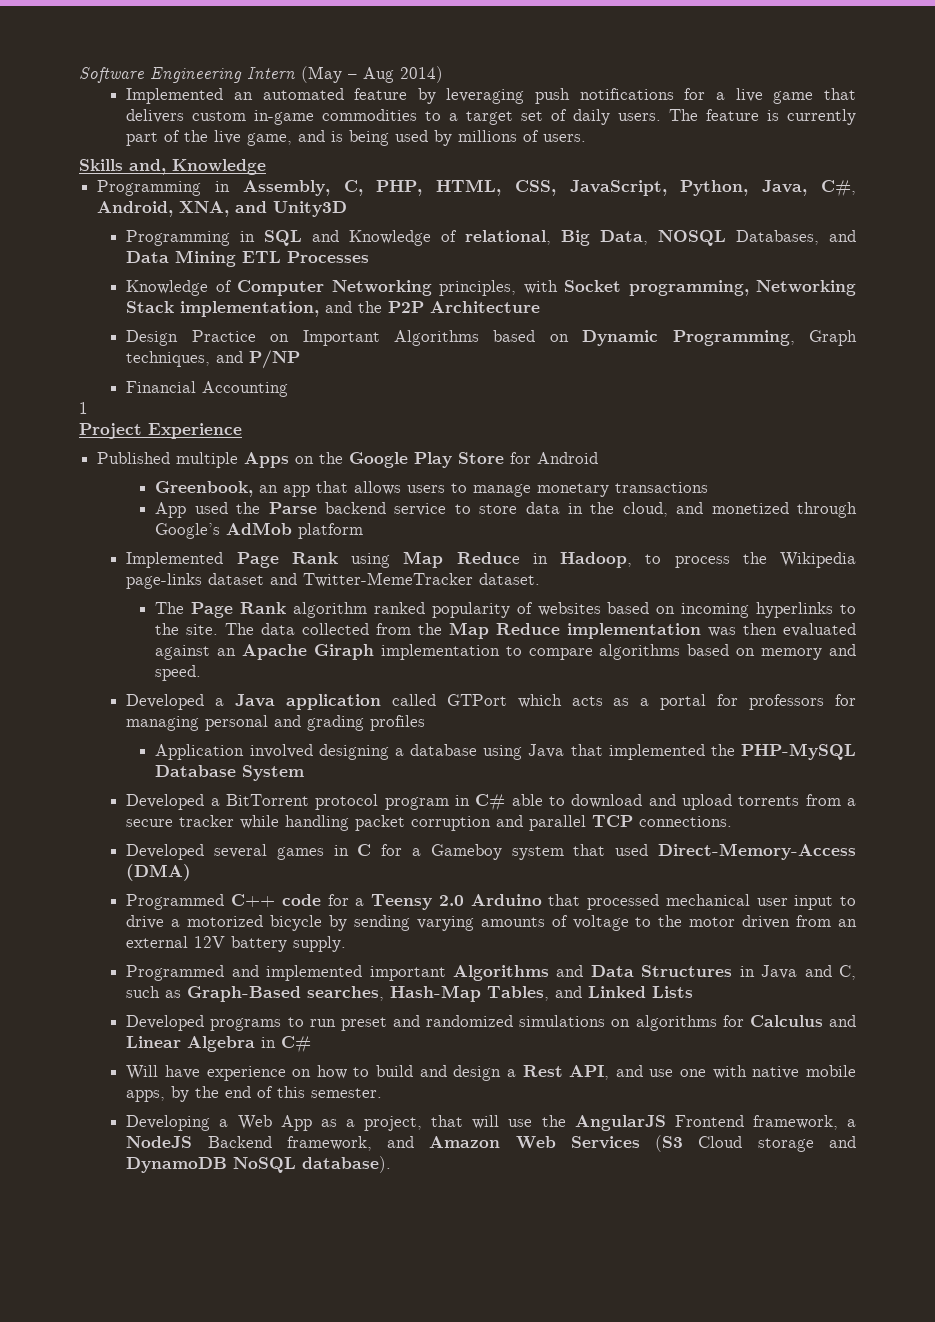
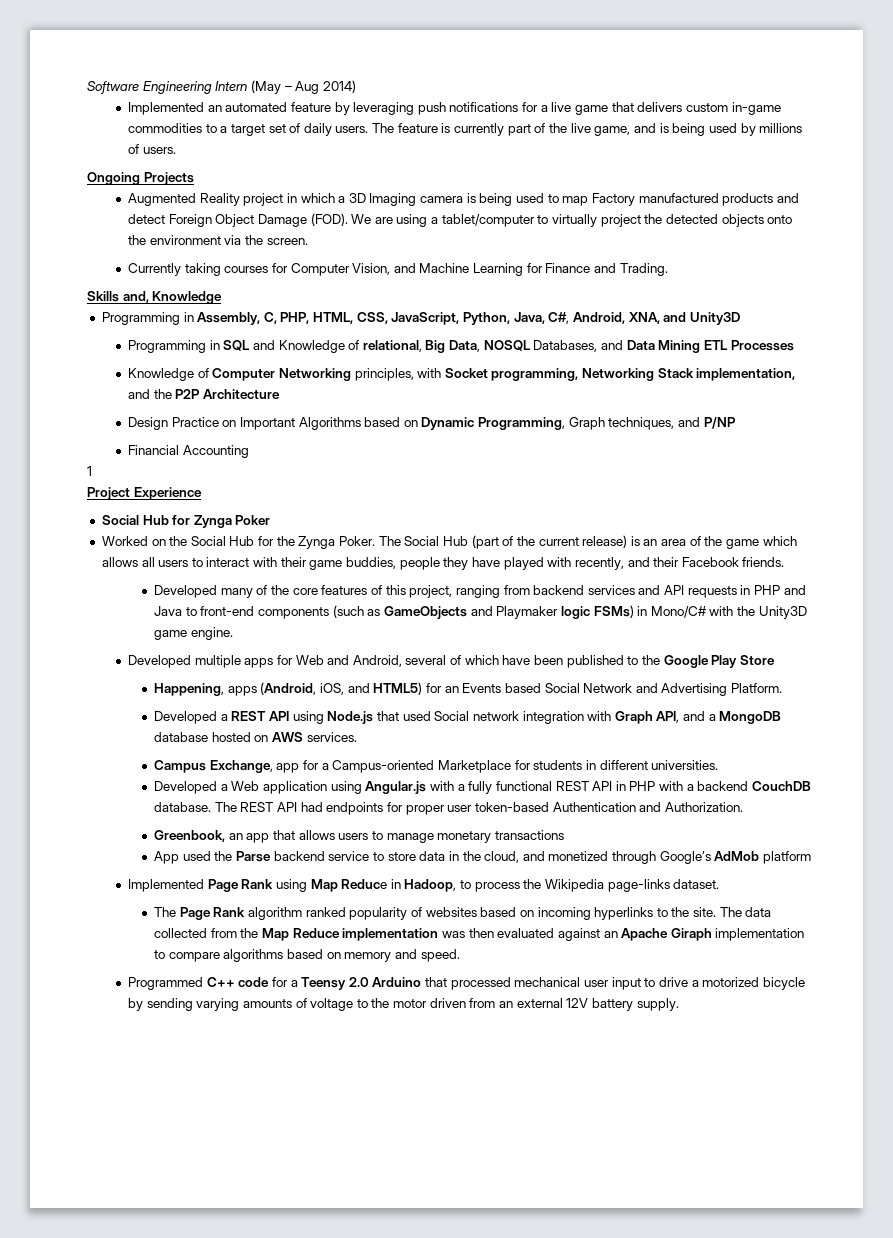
+ Ongoing Projects
+ Augmented Reality project in which a 3D Imaging camera is being used to map Factory manufactured products and detect Foreign Object Damage (FOD). We are using a tablet/computer to virtually project the detected objects onto the environment via the screen.
+ Currently taking courses for Computer Vision, and Machine Learning for Finance and Trading.
- Published multiple Apps on the Google Play Store for Android
+ Social Hub for Zynga Poker
+ Worked on the Social Hub for the Zynga Poker. The Social Hub (part of the current release) is an area of the game which allows all users to interact with their game buddies, people they have played with recently, and their Facebook friends.
+ Developed many of the core features of this project, ranging from backend services and API requests in PHP and Java to front-end components (such as GameObjects and Playmaker logic FSMs) in Mono/C# with the Unity3D game engine.
+ Developed multiple apps for Web and Android, several of which have been published to the Google Play Store
+ Happening, apps (Android, iOS, and HTML5) for an Events based Social Network and Advertising Platform.
+ Developed a REST API using Node.js that used Social network integration with Graph API, and a MongoDB database hosted on AWS services.
+ Campus Exchange, app for a Campus-oriented Marketplace for students in different universities.
+ Developed a Web application using Angular.js with a fully functional REST API in PHP with a backend CouchDB database. The REST API had endpoints for proper user token-based Authentication and Authorization.
- Implemented Page Rank using Map Reduce in Hadoop, to process the Wikipedia page-links dataset and Twitter-MemeTracker dataset.
+ Implemented Page Rank using Map Reduce in Hadoop, to process the Wikipedia page-links dataset.
- Developed a Java application called GTPort which acts as a portal for professors for managing personal and grading profiles
- Application involved designing a database using Java that implemented the PHP-MySQL Database System
- Developed a BitTorrent protocol program in C# able to download and upload torrents from a secure tracker while handling packet corruption and parallel TCP connections.
- Developed several games in C for a Gameboy system that used Direct-Memory-Access (DMA)
- Programmed and implemented important Algorithms and Data Structures in Java and C, such as Graph-Based searches, Hash-Map Tables, and Linked Lists
- Developed programs to run preset and randomized simulations on algorithms for Calculus and Linear Algebra in C#
- Will have experience on how to build and design a Rest API, and use one with native mobile apps, by the end of this semester.
- Developing a Web App as a project, that will use the AngularJS Frontend framework, a NodeJS Backend framework, and Amazon Web Services (S3 Cloud storage and DynamoDB NoSQL database).

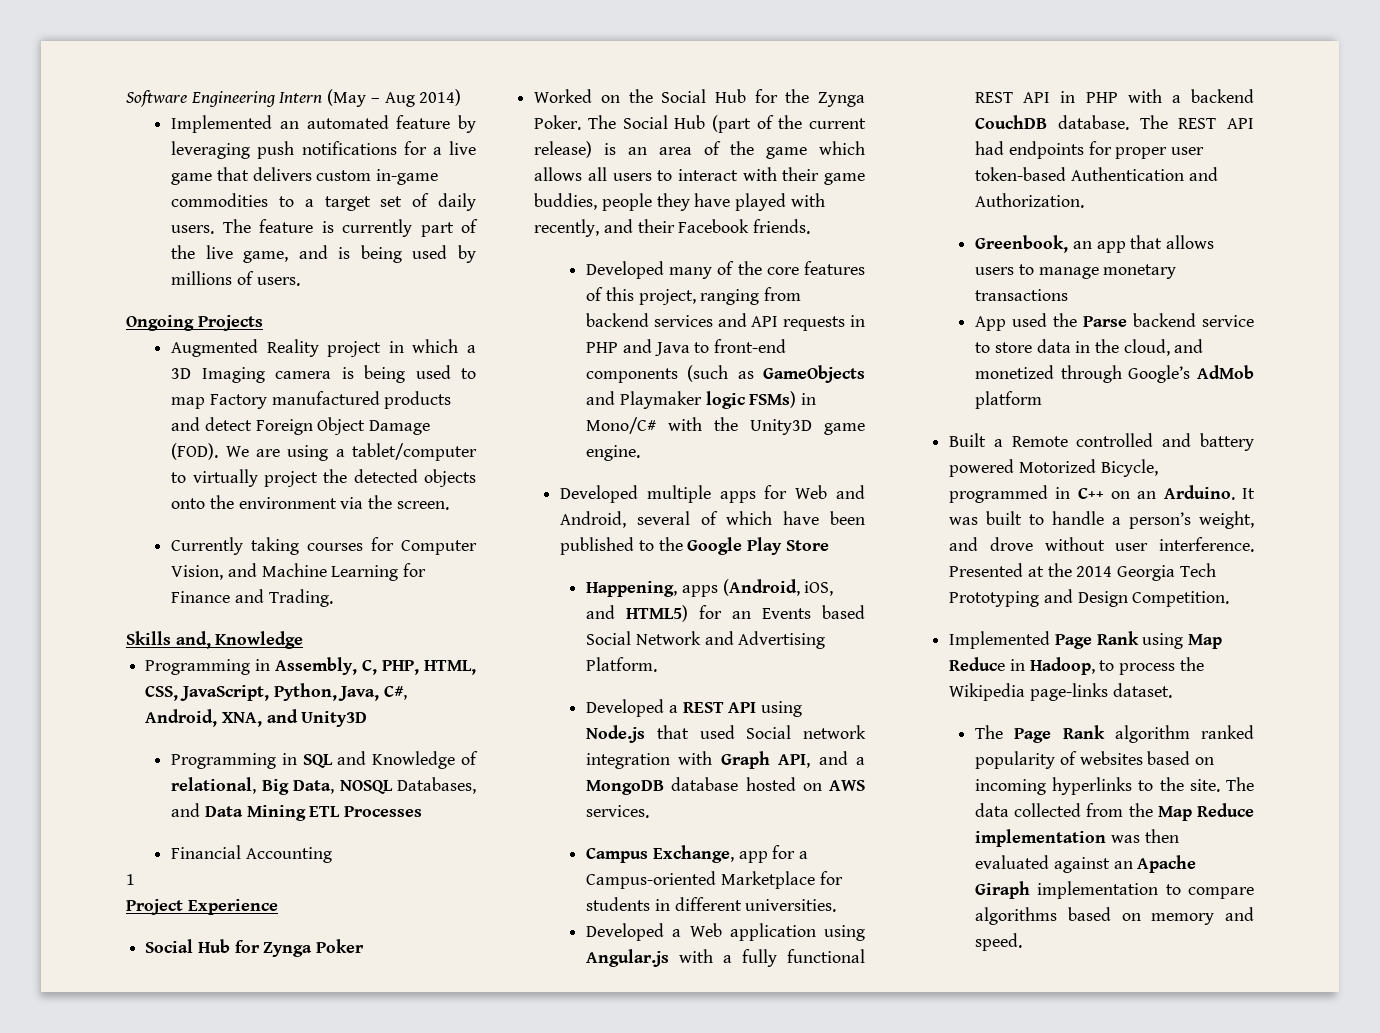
- Knowledge of Computer Networking principles, with Socket programming, Networking Stack implementation, and the P2P Architecture
- Design Practice on Important Algorithms based on Dynamic Programming, Graph techniques, and P/NP
+ Built a Remote controlled and battery powered Motorized Bicycle, programmed in C++ on an Arduino. It was built to handle a person’s weight, and drove without user interference. Presented at the 2014 Georgia Tech Prototyping and Design Competition.
- Programmed C++ code for a Teensy 2.0 Arduino that processed mechanical user input to drive a motorized bicycle by sending varying amounts of voltage to the motor driven from an external 12V battery supply.

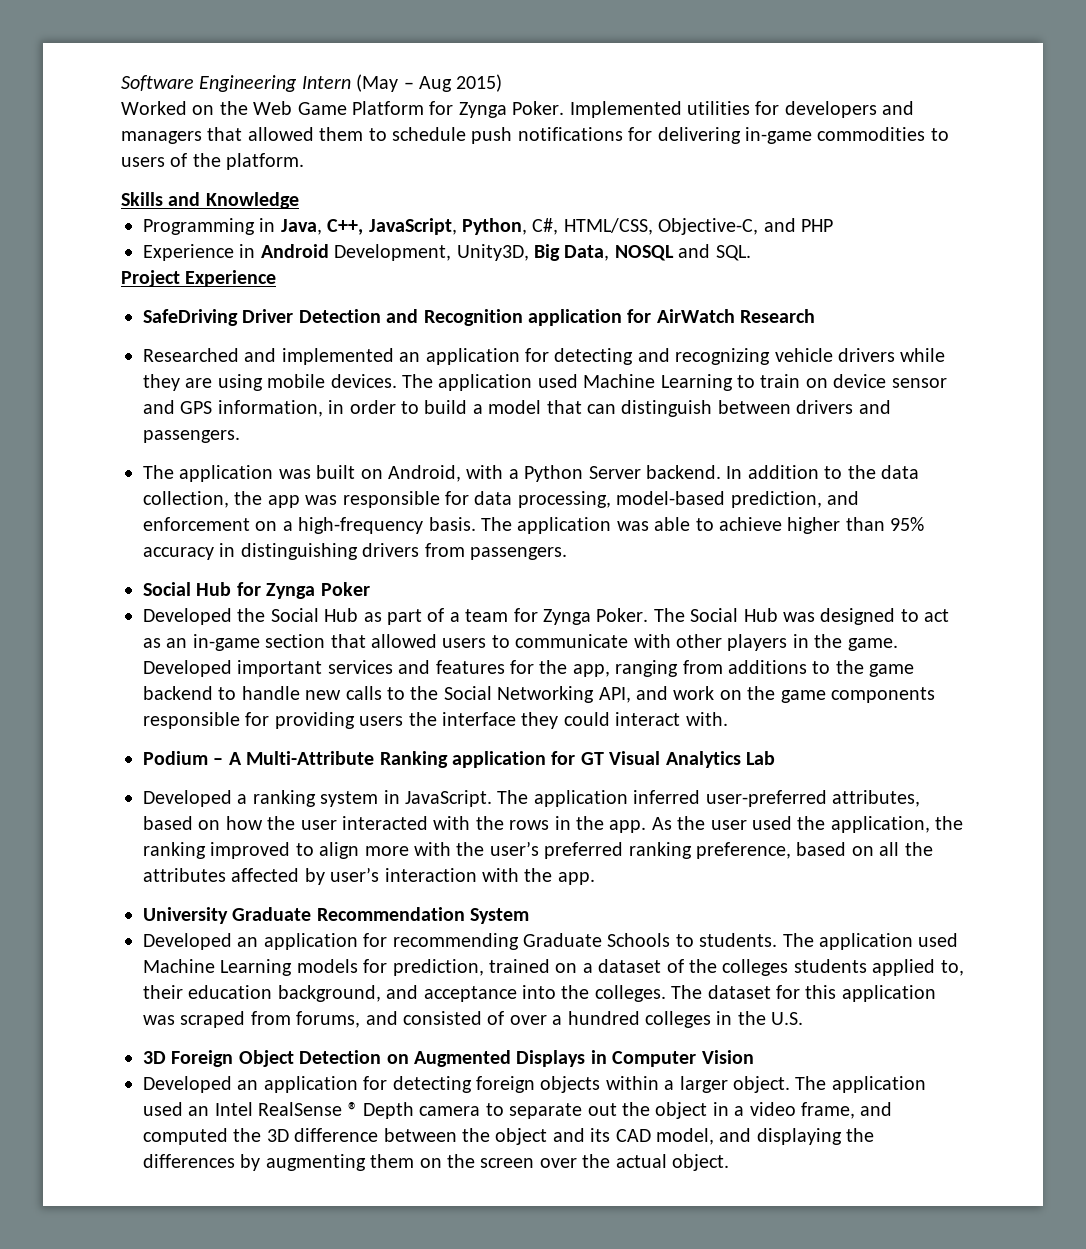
- Software Engineering Intern (May – Aug 2014)
- Implemented an automated feature by leveraging push notifications for a live game that delivers custom in-game commodities to a target set of daily users. The feature is currently part of the live game, and is being used by millions of users.
- Ongoing Projects
- Augmented Reality project in which a 3D Imaging camera is being used to map Factory manufactured products and detect Foreign Object Damage (FOD). We are using a tablet/computer to virtually project the detected objects onto the environment via the screen.
- Currently taking courses for Computer Vision, and Machine Learning for Finance and Trading.
+ Software Engineering Intern (May – Aug 2015)
+ Worked on the Web Game Platform for Zynga Poker. Implemented utilities for developers and managers that allowed them to schedule push notifications for delivering in-game commodities to users of the platform.
- Skills and, Knowledge
+ Skills and Knowledge
- Programming in Assembly, C, PHP, HTML, CSS, JavaScript, Python, Java, C#, Android, XNA, and Unity3D
- Programming in SQL and Knowledge of relational, Big Data, NOSQL Databases, and Data Mining ETL Processes
- Financial Accounting
- 1
+ Programming in Java, C++, JavaScript, Python, C#, HTML/CSS, Objective-C, and PHP
+ Experience in Android Development, Unity3D, Big Data, NOSQL and SQL.
  Project Experience
+ SafeDriving Driver Detection and Recognition application for AirWatch Research
+ Researched and implemented an application for detecting and recognizing vehicle drivers while they are using mobile devices. The application used Machine Learning to train on device sensor and GPS information, in order to build a model that can distinguish between drivers and passengers.
+ The application was built on Android, with a Python Server backend. In addition to the data collection, the app was responsible for data processing, model-based prediction, and enforcement on a high-frequency basis. The application was able to achieve higher than 95% accuracy in distinguishing drivers from passengers.
- Worked on the Social Hub for the Zynga Poker.
+ Developed the Social Hub as part of a team for Zynga Poker.
- The Social Hub (part of the current release) is an area of the game which allows all users to interact with their game buddies, people they have played with recently, and their Facebook friends.
- Developed many of the core features of this project, ranging from backend services and API requests in PHP and Java to front-end components (such as GameObjects and Playmaker logic FSMs) in Mono/C# with the Unity3D game engine.
- Developed multiple apps for Web and Android, several of which have been published to the Google Play Store
- Happening, apps (Android, iOS, and HTML5) for an Events based Social Network and Advertising Platform.
- Developed a REST API using Node.js that used Social network integration with Graph API, and a MongoDB database hosted on AWS services.
- Campus Exchange, app for a Campus-oriented Marketplace for students in different universities.
- Developed a Web application using Angular.js with a fully functional REST API in PHP with a backend CouchDB database. The REST API had endpoints for proper user token-based Authentication and Authorization.
- Greenbook, an app that allows users to manage monetary transactions
- App used the Parse backend service to store data in the cloud, and monetized through Google’s AdMob platform
- Built a Remote controlled and battery powered Motorized Bicycle, programmed in C++ on an Arduino. It was built to handle a person’s weight, and drove without user interference. Presented at the 2014 Georgia Tech Prototyping and Design Competition.
- Implemented Page Rank using Map Reduce in Hadoop, to process the Wikipedia page-links dataset.
- The Page Rank algorithm ranked popularity of websites based on incoming hyperlinks to the site. The data collected from the Map Reduce implementation was then evaluated against an Apache Giraph implementation to compare algorithms based on memory and speed.
+ The Social Hub was designed to act as an in-game section that allowed users to communicate with other players in the game. Developed important services and features for the app, ranging from additions to the game backend to handle new calls to the Social Networking API, and work on the game components responsible for providing users the interface they could interact with.
+ Podium – A Multi-Attribute Ranking application for GT Visual Analytics Lab
+ Developed a ranking system in JavaScript. The application inferred user-preferred attributes, based on how the user interacted with the rows in the app. As the user used the application, the ranking improved to align more with the user’s preferred ranking preference, based on all the attributes affected by user’s interaction with the app.
+ University Graduate Recommendation System
+ Developed an application for recommending Graduate Schools to students. The application used Machine Learning models for prediction, trained on a dataset of the colleges students applied to, their education background, and acceptance into the colleges. The dataset for this application was scraped from forums, and consisted of over a hundred colleges in the U.S.
+ 3D Foreign Object Detection on Augmented Displays in Computer Vision
+ Developed an application for detecting foreign objects within a larger object. The application used an Intel RealSense ® Depth camera to separate out the object in a video frame, and computed the 3D difference between the object and its CAD model, and displaying the differences by augmenting them on the screen over the actual object.

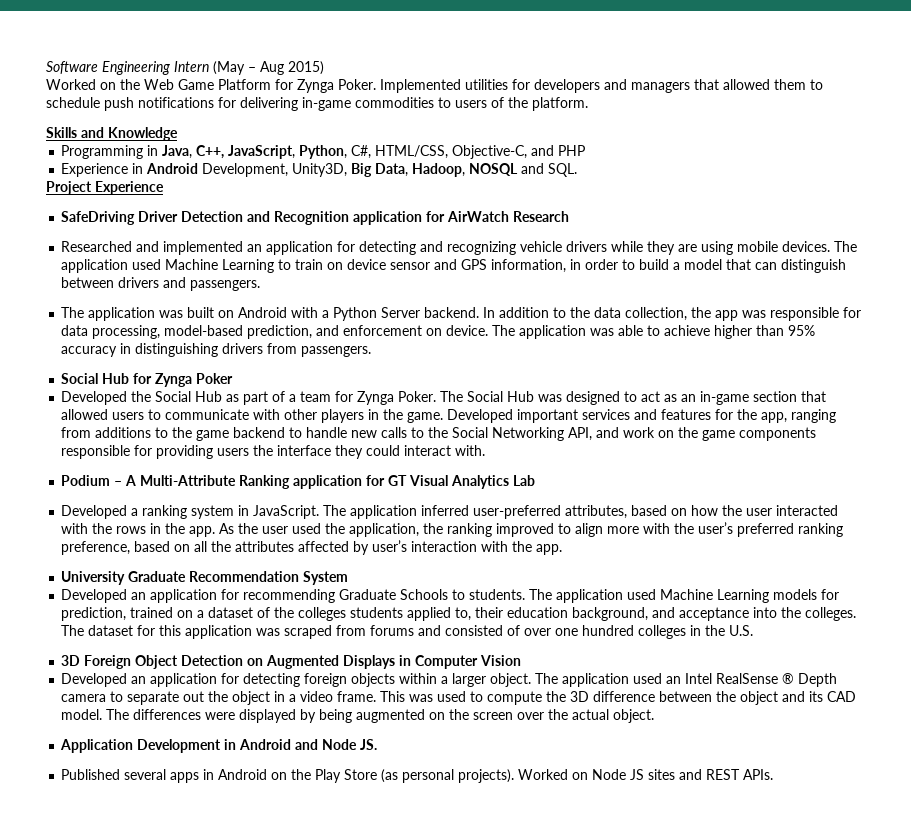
- Experience in Android Development, Unity3D, Big Data, NOSQL and SQL.
+ Experience in Android Development, Unity3D, Big Data, Hadoop, NOSQL and SQL.
- The application was built on Android, with a Python Server backend.
+ The application was built on Android with a Python Server backend.
- In addition to the data collection, the app was responsible for data processing, model-based prediction, and enforcement on a high-frequency basis.
+ In addition to the data collection, the app was responsible for data processing, model-based prediction, and enforcement on device.
- The dataset for this application was scraped from forums, and consisted of over a hundred colleges in the U.S.
+ The dataset for this application was scraped from forums and consisted of over one hundred colleges in the U.S.
- The application used an Intel RealSense ® Depth camera to separate out the object in a video frame, and computed the 3D difference between the object and its CAD model, and displaying the differences by augmenting them on the screen over the actual object.
+ The application used an Intel RealSense ® Depth camera to separate out the object in a video frame. This was used to compute the 3D difference between the object and its CAD model. The differences were displayed by being augmented on the screen over the actual object.
+ Application Development in Android and Node JS.
+ Published several apps in Android on the Play Store (as personal projects). Worked on Node JS sites and REST APIs.

